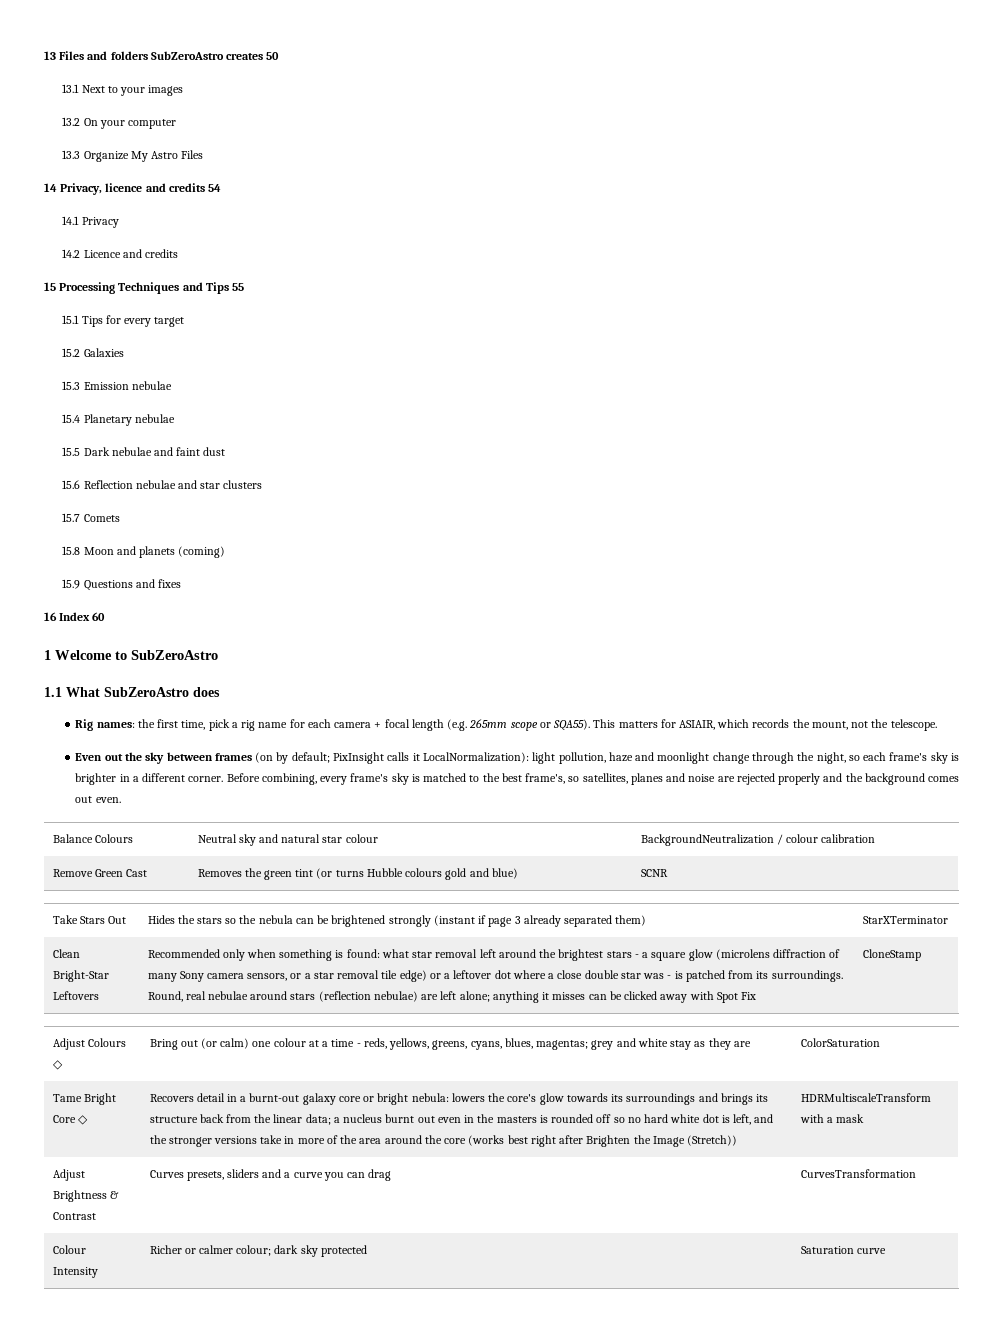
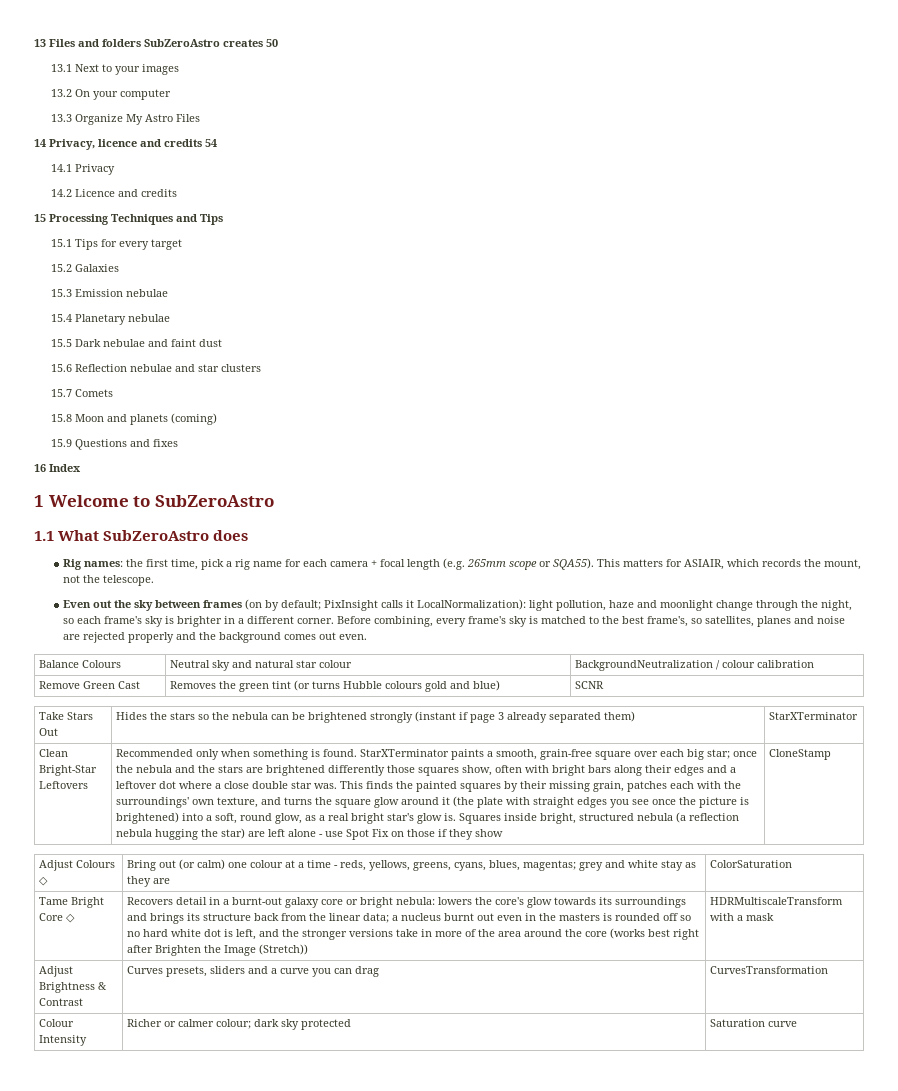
- 15 Processing Techniques and Tips 55
+ 15 Processing Techniques and Tips
- 16 Index 60
+ 16 Index
- Recommended only when something is found: what star removal left around the brightest stars - a square glow (microlens diffraction of many Sony camera sensors, or a star removal tile edge) or a leftover dot where a close double star was - is patched from its surroundings. Round, real nebulae around stars (reflection nebulae) are left alone; anything it misses can be clicked away with Spot Fix
+ Recommended only when something is found. StarXTerminator paints a smooth, grain-free square over each big star; once the nebula and the stars are brightened differently those squares show, often with bright bars along their edges and a leftover dot where a close double star was. This finds the painted squares by their missing grain, patches each with the surroundings' own texture, and turns the square glow around it (the plate with straight edges you see once the picture is brightened) into a soft, round glow, as a real bright star's glow is. Squares inside bright, structured nebula (a reflection nebula hugging the star) are left alone - use Spot Fix on those if they show

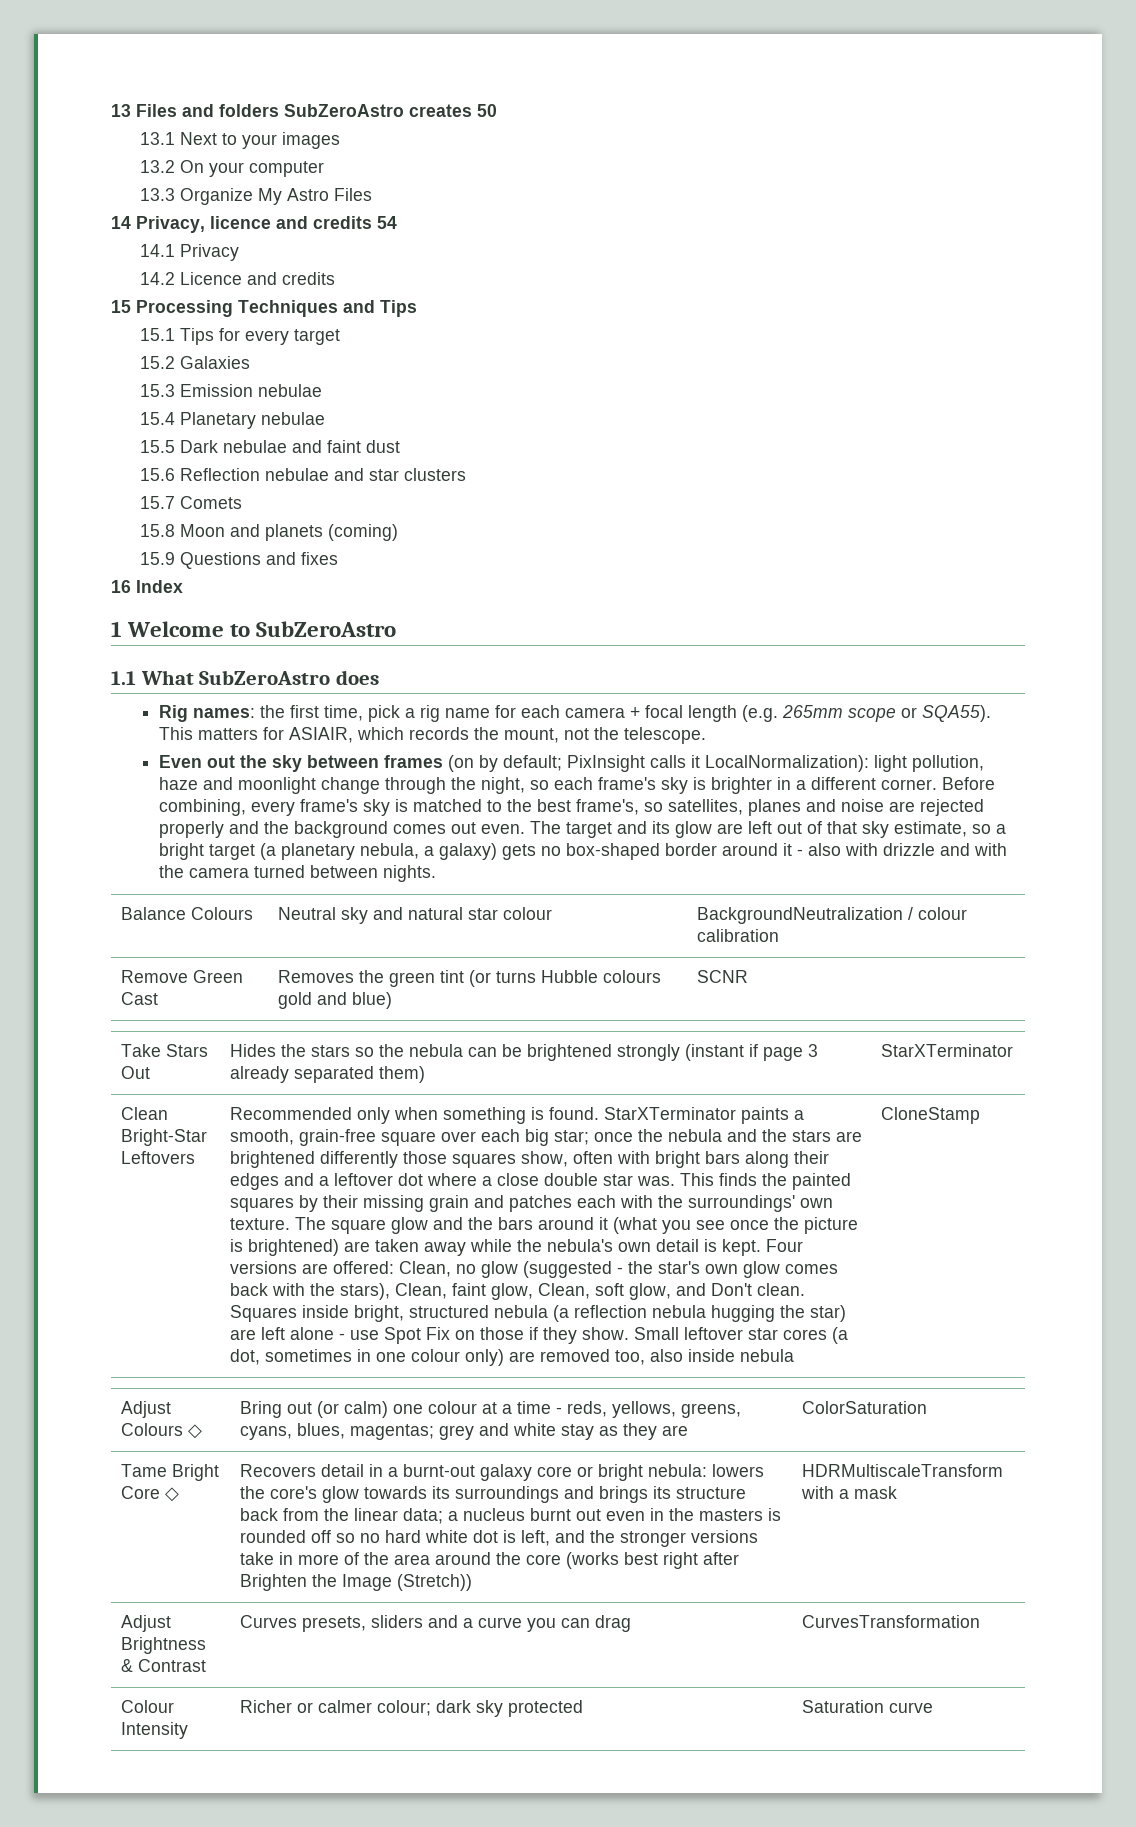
+ The target and its glow are left out of that sky estimate, so a bright target (a planetary nebula, a galaxy) gets no box-shaped border around it - also with drizzle and with the camera turned between nights.
- This finds the painted squares by their missing grain, patches each with the surroundings' own texture, and turns the square glow around it (the plate with straight edges you see once the picture is brightened) into a soft, round glow, as a real bright star's glow is.
+ This finds the painted squares by their missing grain and patches each with the surroundings' own texture. The square glow and the bars around it (what you see once the picture is brightened) are taken away while the nebula's own detail is kept. Four versions are offered: Clean, no glow (suggested - the star's own glow comes back with the stars), Clean, faint glow, Clean, soft glow, and Don't clean.
- Squares inside bright, structured nebula (a reflection nebula hugging the star) are left alone - use Spot Fix on those if they show
+ Squares inside bright, structured nebula (a reflection nebula hugging the star) are left alone - use Spot Fix on those if they show. Small leftover star cores (a dot, sometimes in one colour only) are removed too, also inside nebula

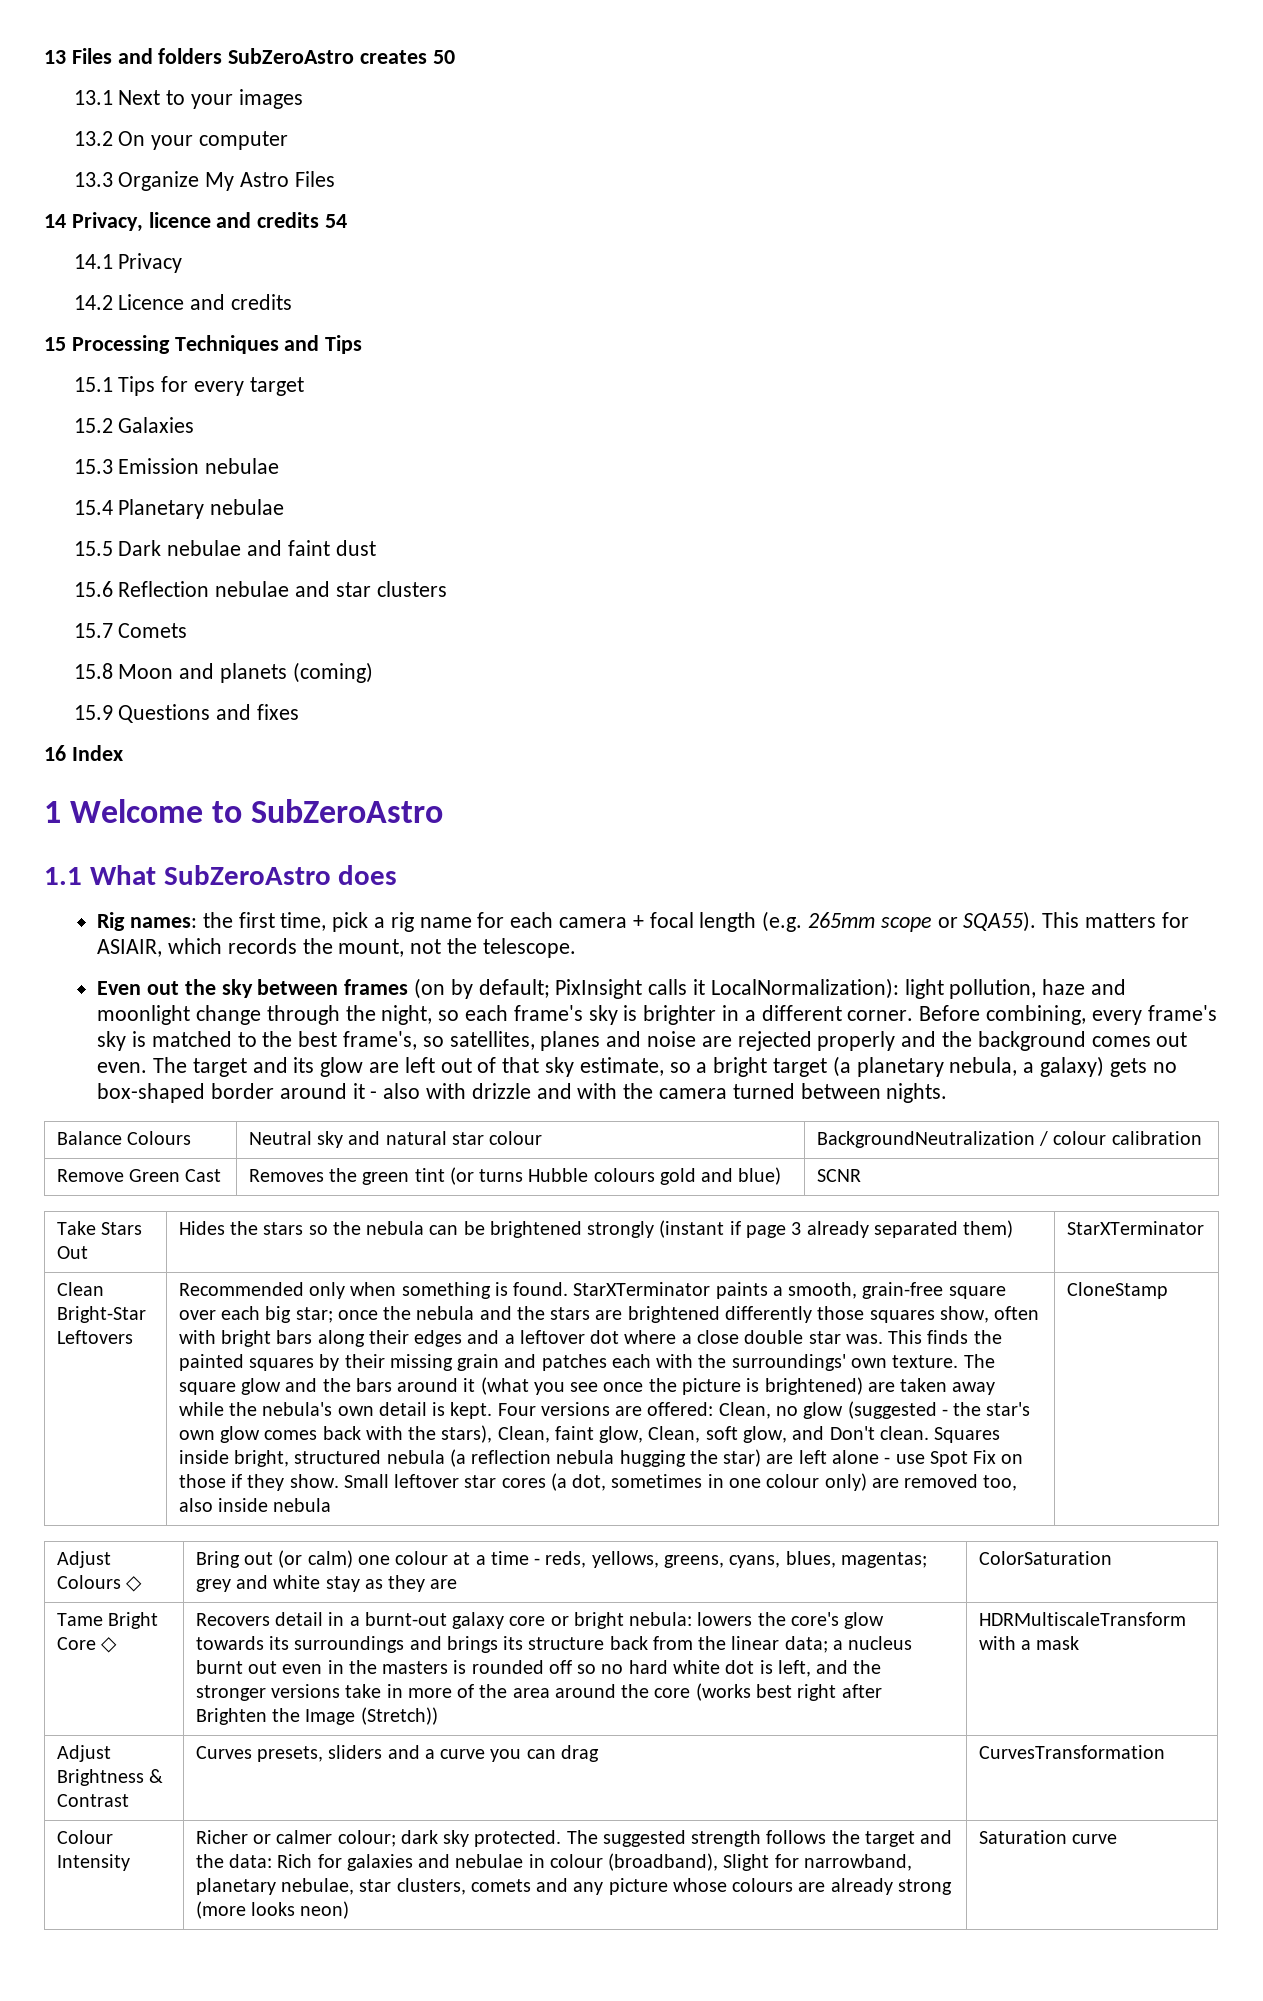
- Richer or calmer colour; dark sky protected
+ Richer or calmer colour; dark sky protected. The suggested strength follows the target and the data: Rich for galaxies and nebulae in colour (broadband), Slight for narrowband, planetary nebulae, star clusters, comets and any picture whose colours are already strong (more looks neon)

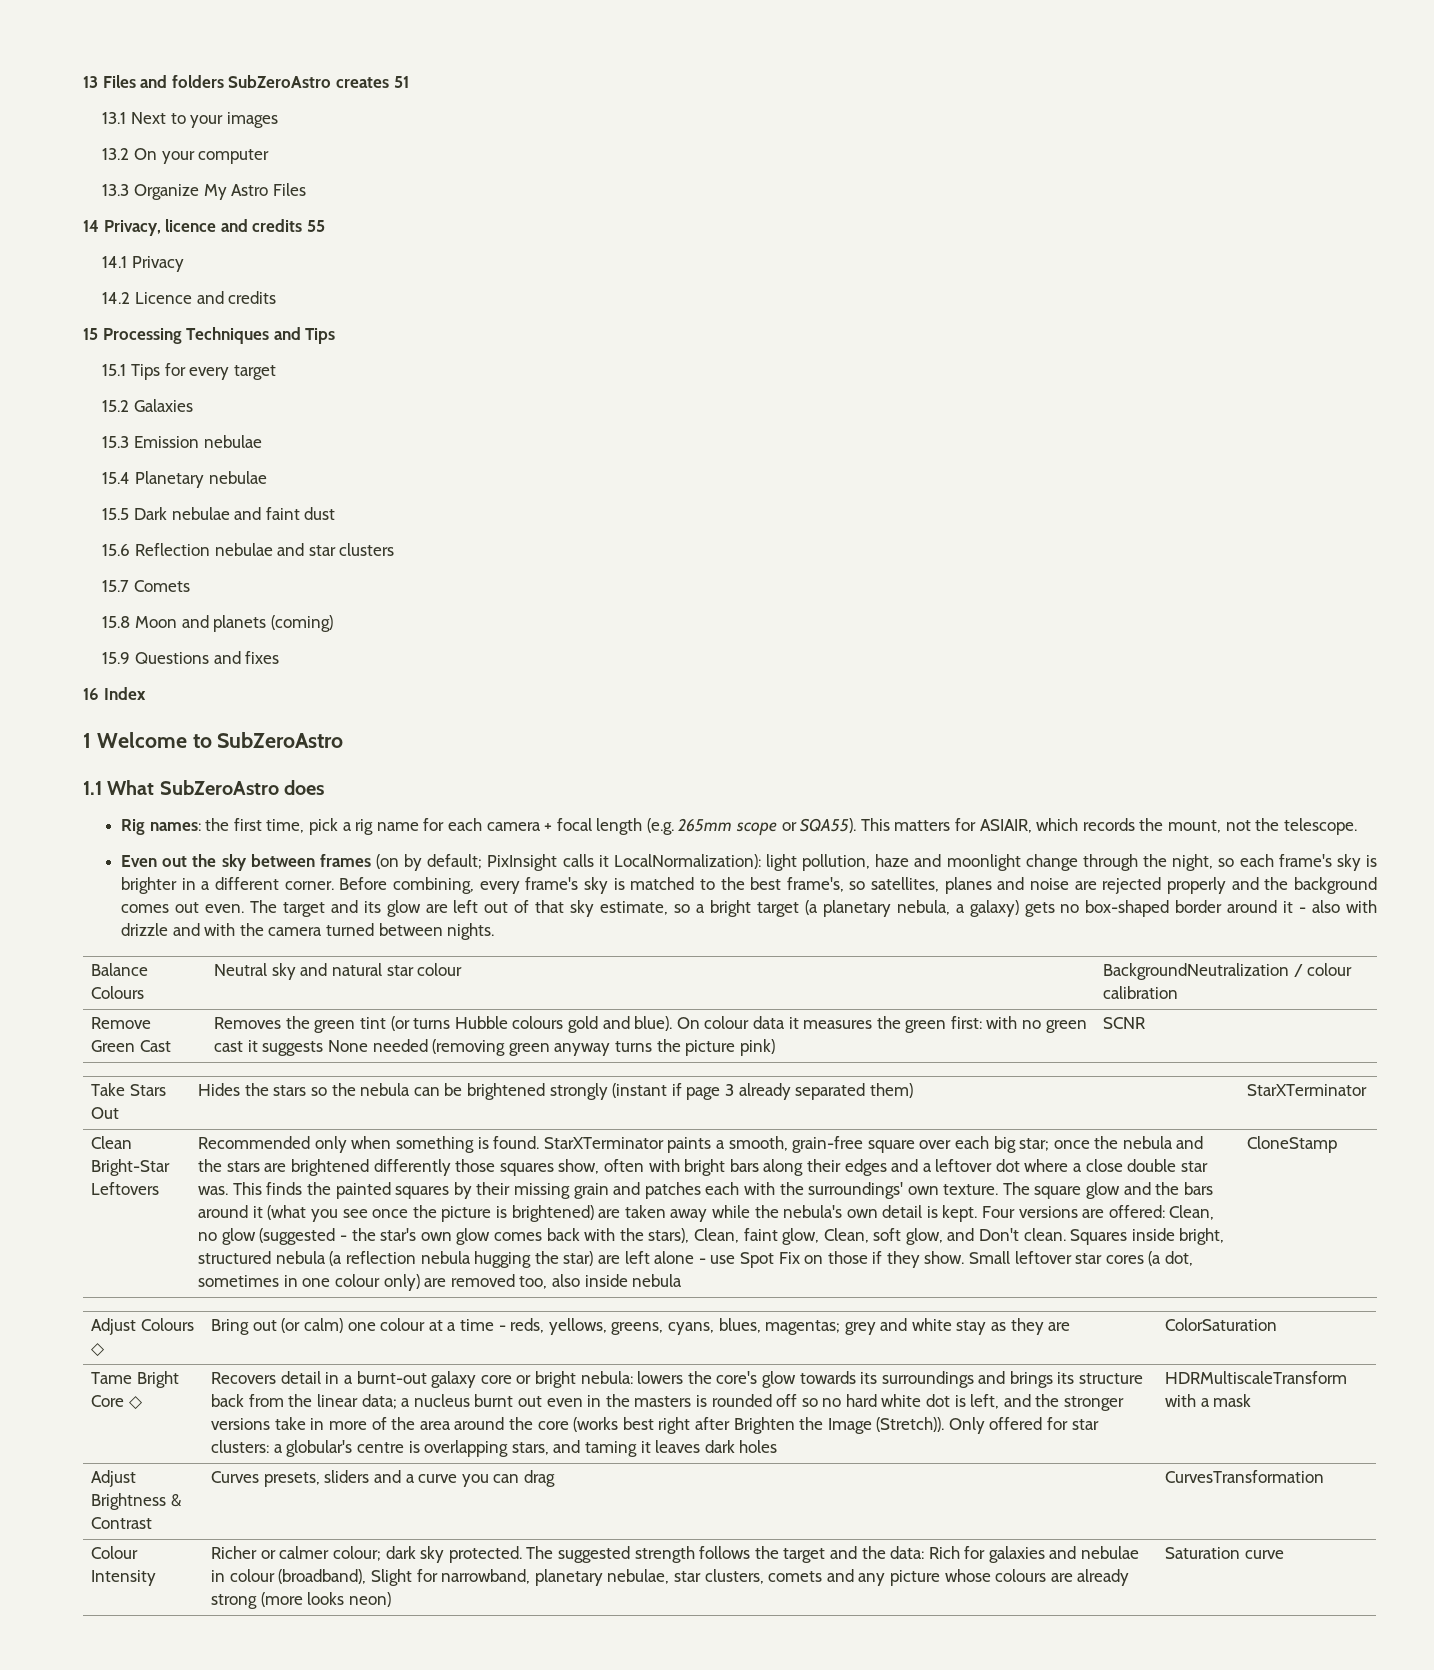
- 13 Files and folders SubZeroAstro creates 50
+ 13 Files and folders SubZeroAstro creates 51
- 14 Privacy, licence and credits 54
+ 14 Privacy, licence and credits 55
- Remove Green Cast | Removes the green tint (or turns Hubble colours gold and blue) | SCNR
+ Remove Green Cast | Removes the green tint (or turns Hubble colours gold and blue). On colour data it measures the green first: with no green cast it suggests None needed (removing green anyway turns the picture pink) | SCNR
- a nucleus burnt out even in the masters is rounded off so no hard white dot is left, and the stronger versions take in more of the area around the core (works best right after Brighten the Image (Stretch))
+ a nucleus burnt out even in the masters is rounded off so no hard white dot is left, and the stronger versions take in more of the area around the core (works best right after Brighten the Image (Stretch)). Only offered for star clusters: a globular's centre is overlapping stars, and taming it leaves dark holes

